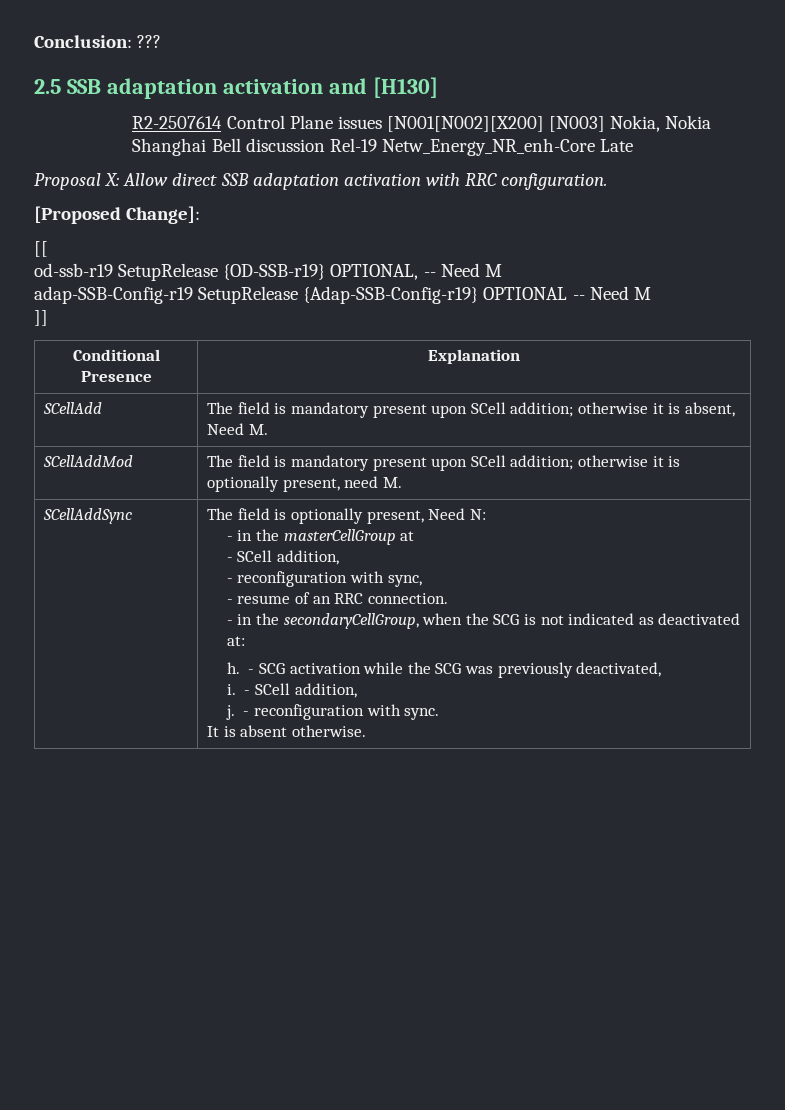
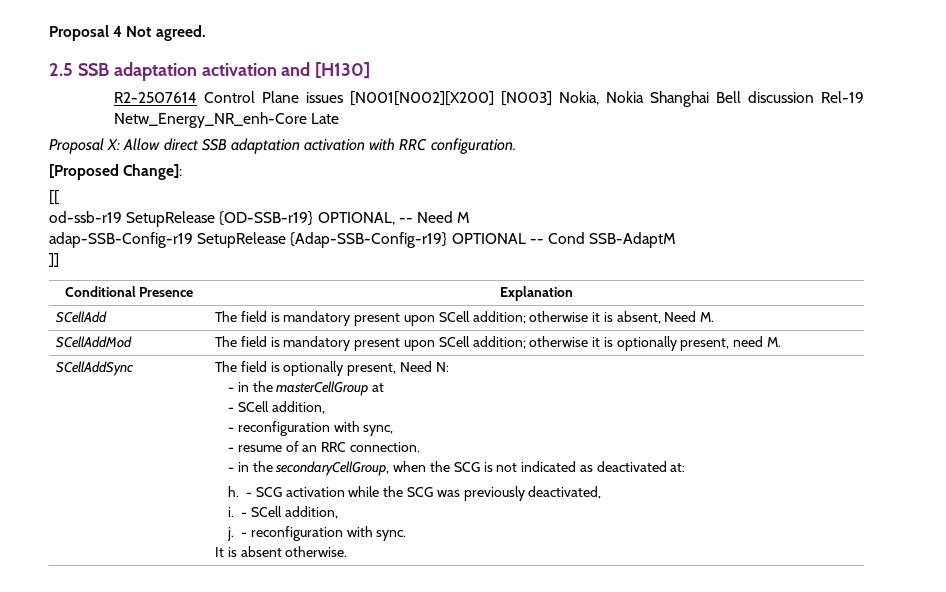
- Conclusion: ???
+ Proposal 4 Not agreed.
- adap-SSB-Config-r19 SetupRelease {Adap-SSB-Config-r19} OPTIONAL -- Need M
+ adap-SSB-Config-r19 SetupRelease {Adap-SSB-Config-r19} OPTIONAL -- Cond SSB-AdaptM

